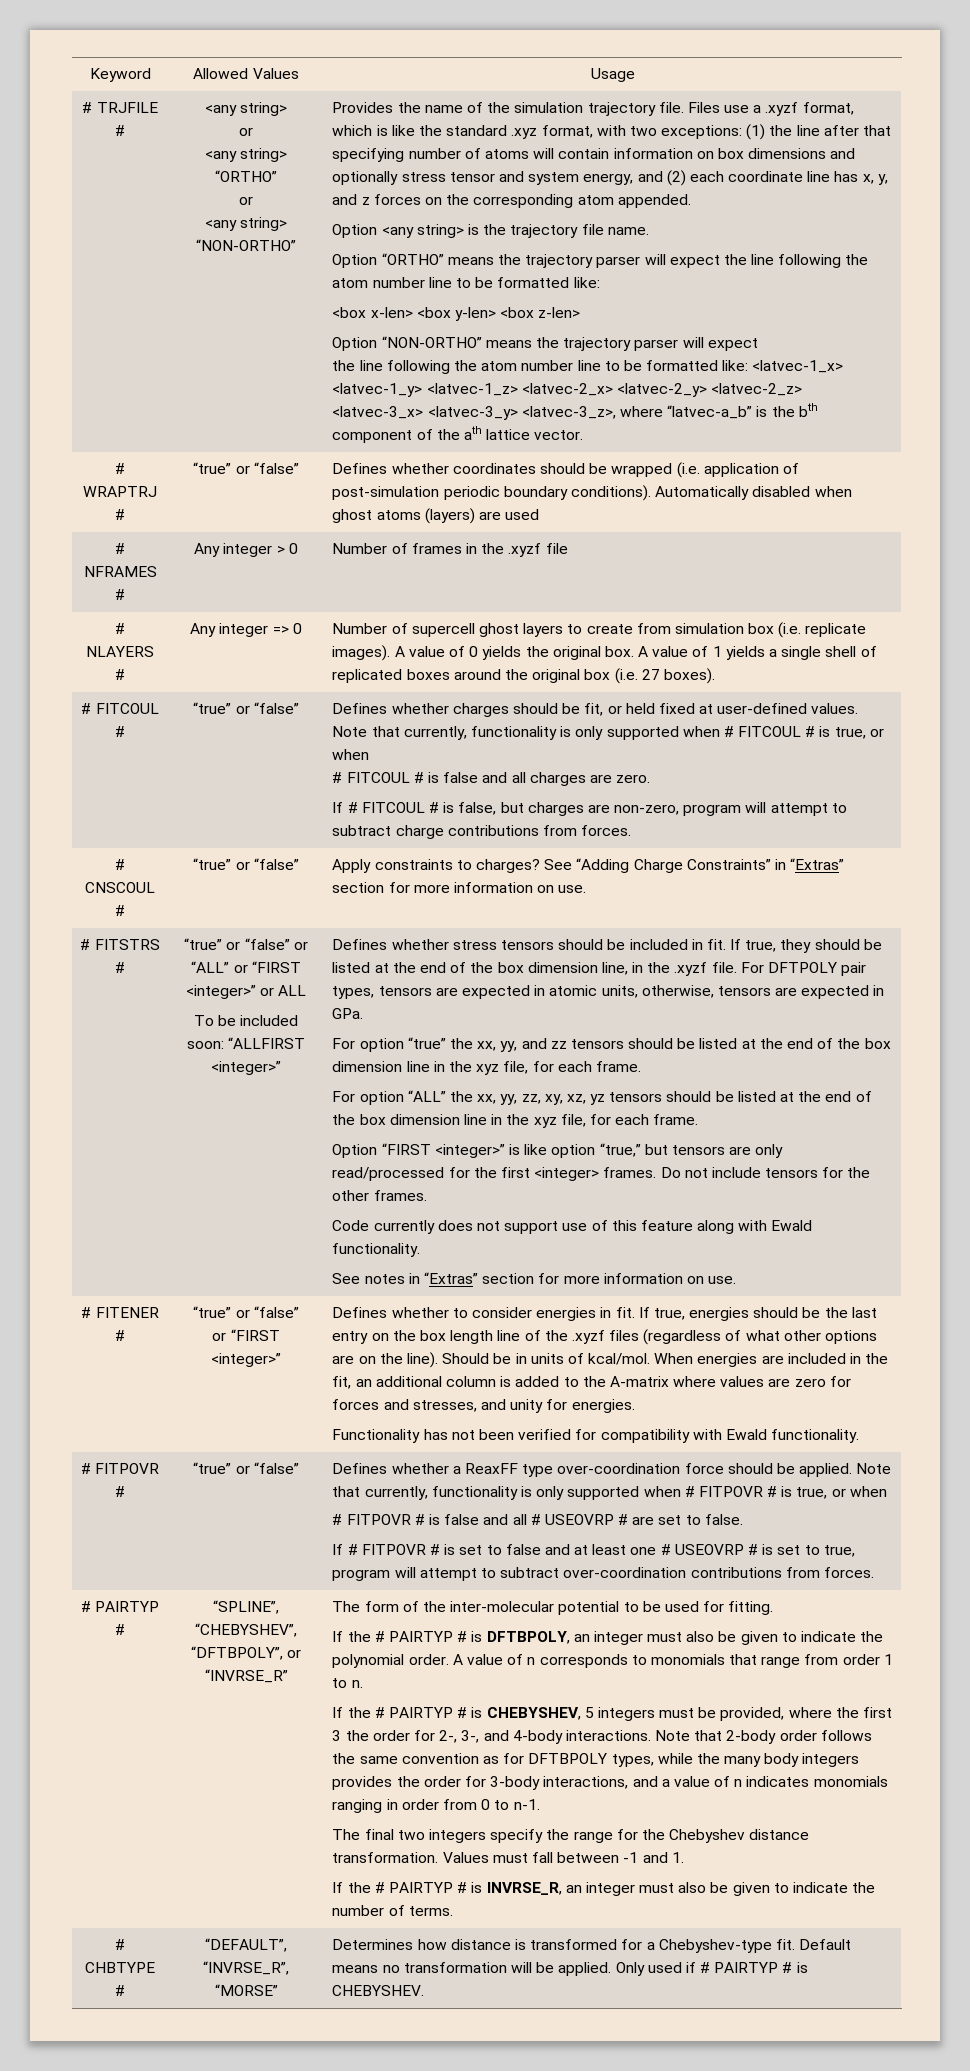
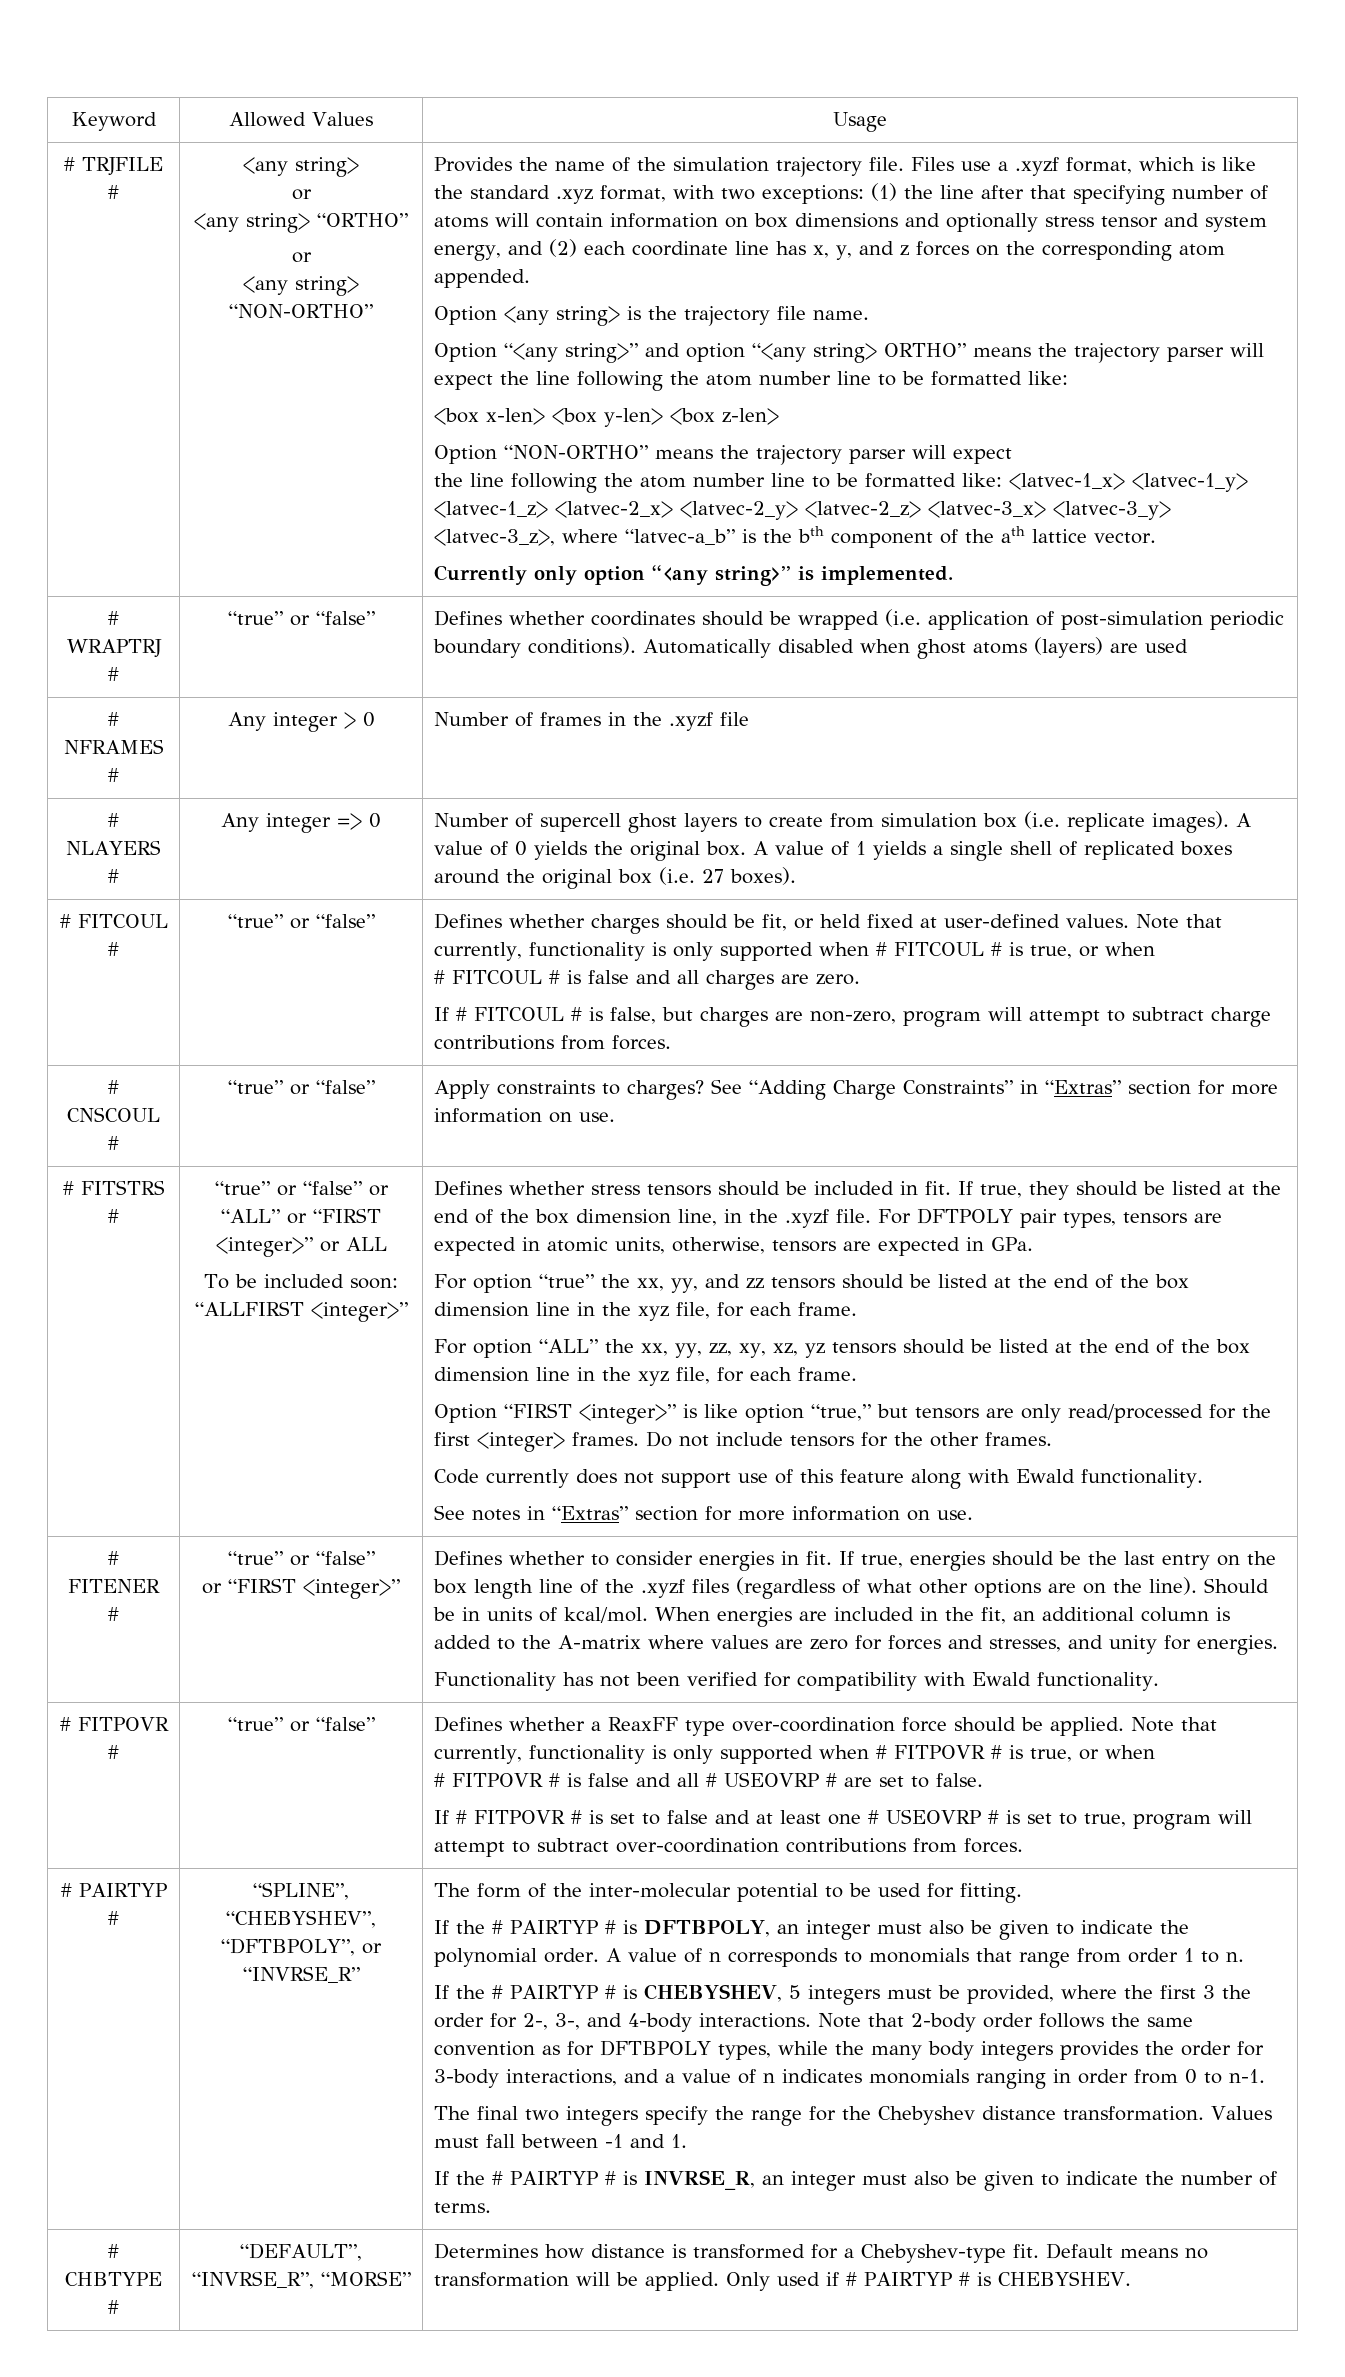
- Option “ORTHO” means the trajectory parser will expect the line following the atom number line to be formatted like:
+ Option “<any string>” and option “<any string> ORTHO” means the trajectory parser will expect the line following the atom number line to be formatted like:
+ Currently only option “<any string>” is implemented.

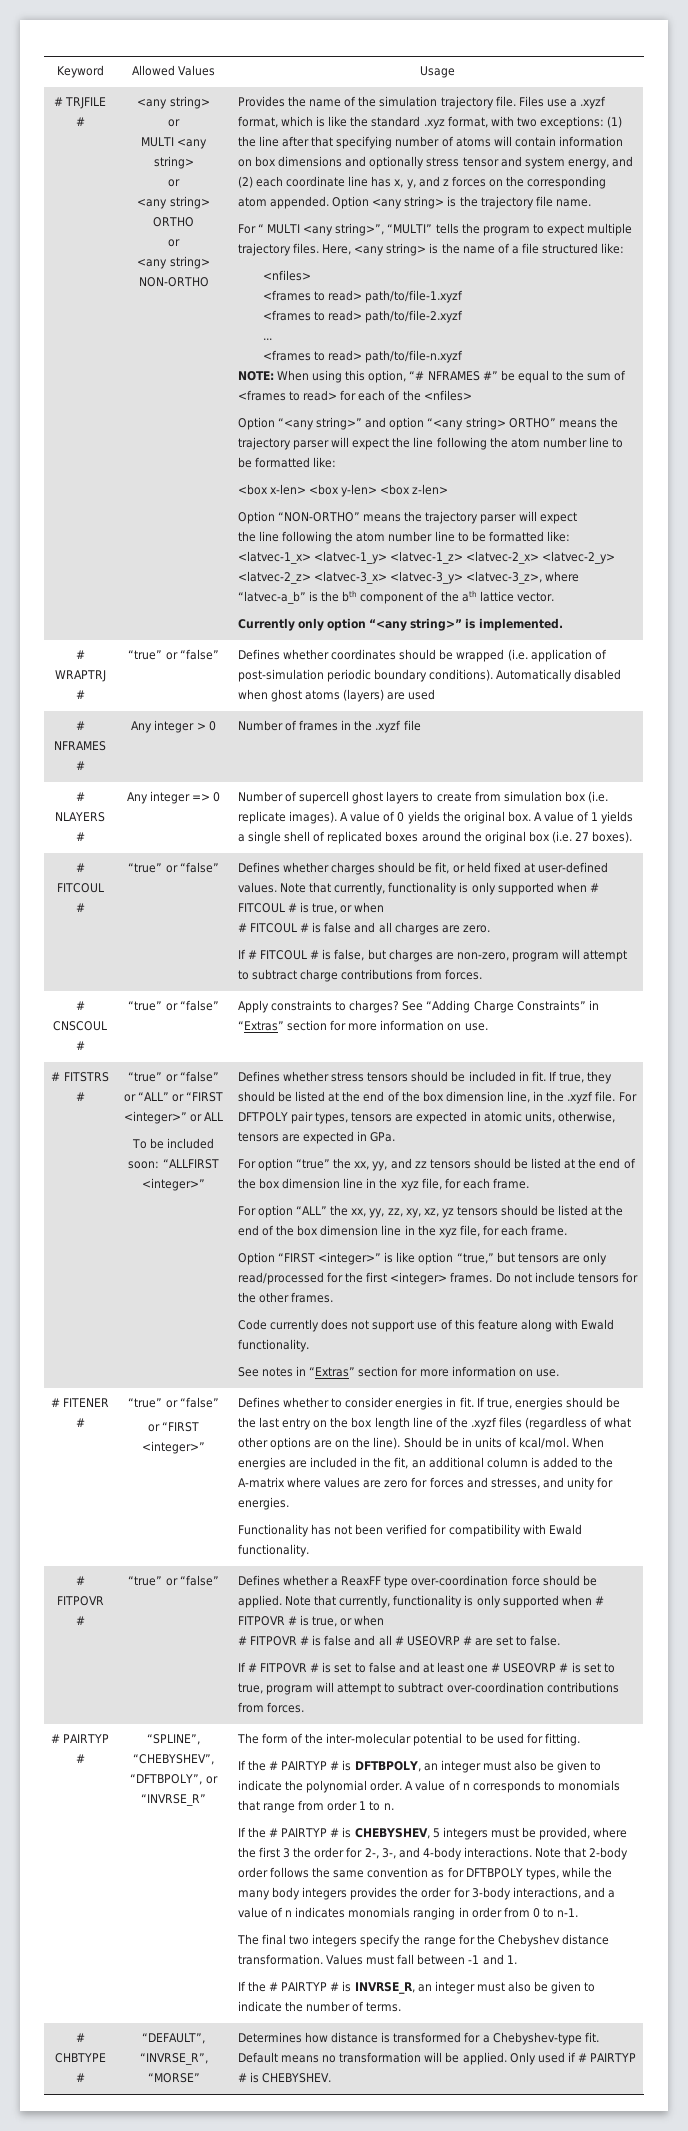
- <any string> “ORTHO”
+ MULTI <any string>
  or
- <any string> “NON-ORTHO”
+ <any string> ORTHO
+ or
+ <any string> NON-ORTHO
- (1) the line after that specifying number of atoms will contain information on box dimensions and optionally stress tensor and system energy, and (2) each coordinate line has x, y, and z forces on the corresponding atom appended.
- Option <any string> is the trajectory file name.
+ (1) the line after that specifying number of atoms will contain information on box dimensions and optionally stress tensor and system energy, and (2) each coordinate line has x, y, and z forces on the corresponding atom appended. Option <any string> is the trajectory file name.
+ For “ MULTI <any string>”, “MULTI” tells the program to expect multiple trajectory files. Here, <any string> is the name of a file structured like:
+ <nfiles>
+ <frames to read> path/to/file-1.xyzf
+ <frames to read> path/to/file-2.xyzf
+ ...
+ <frames to read> path/to/file-n.xyzf
+ NOTE: When using this option, “# NFRAMES #” be equal to the sum of <frames to read> for each of the <nfiles>

